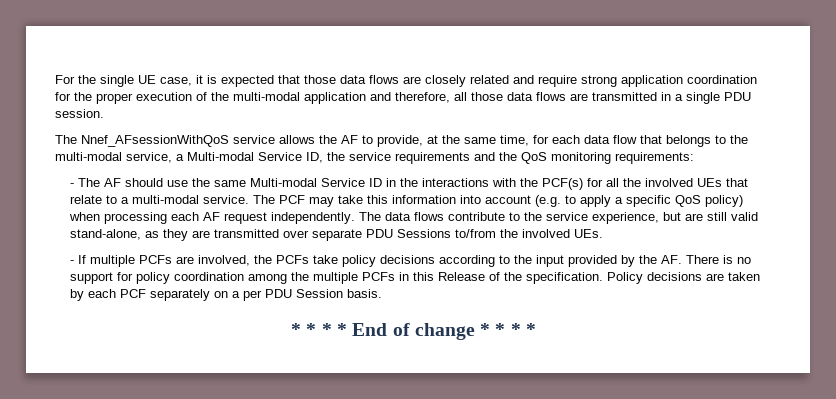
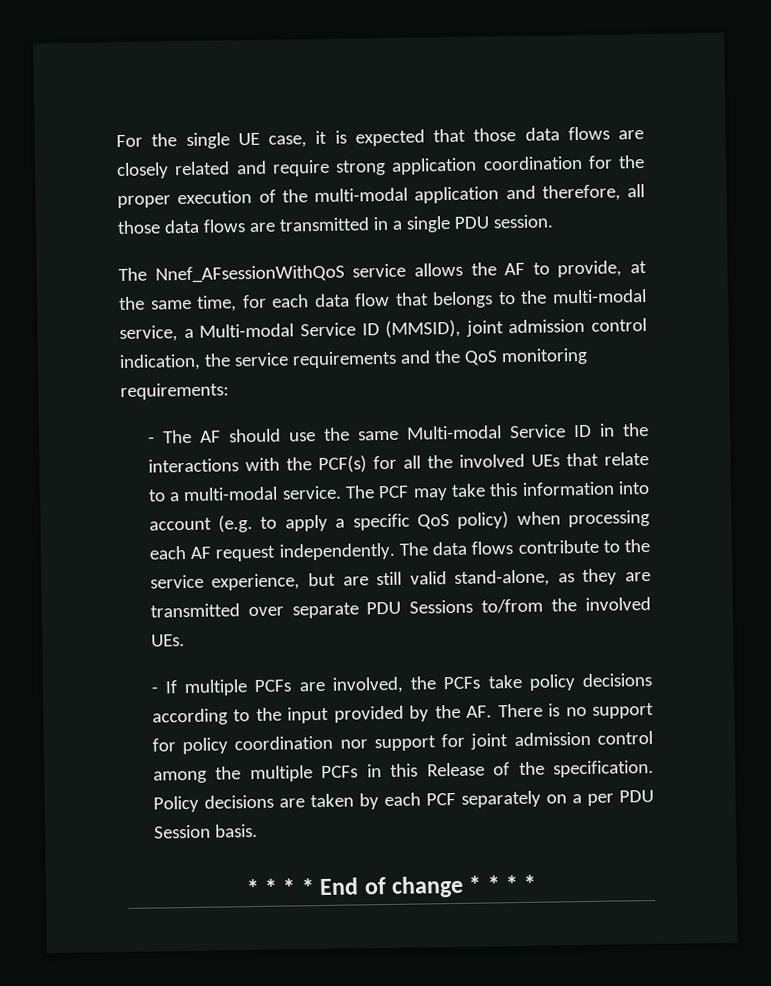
- The Nnef_AFsessionWithQoS service allows the AF to provide, at the same time, for each data flow that belongs to the multi-modal service, a Multi-modal Service ID, the service requirements and the QoS monitoring requirements:
+ The Nnef_AFsessionWithQoS service allows the AF to provide, at the same time, for each data flow that belongs to the multi-modal service, a Multi-modal Service ID (MMSID), joint admission control indication, the service requirements and the QoS monitoring requirements:
- - If multiple PCFs are involved, the PCFs take policy decisions according to the input provided by the AF. There is no support for policy coordination among the multiple PCFs in this Release of the specification.
+ - If multiple PCFs are involved, the PCFs take policy decisions according to the input provided by the AF. There is no support for policy coordination nor support for joint admission control among the multiple PCFs in this Release of the specification.

